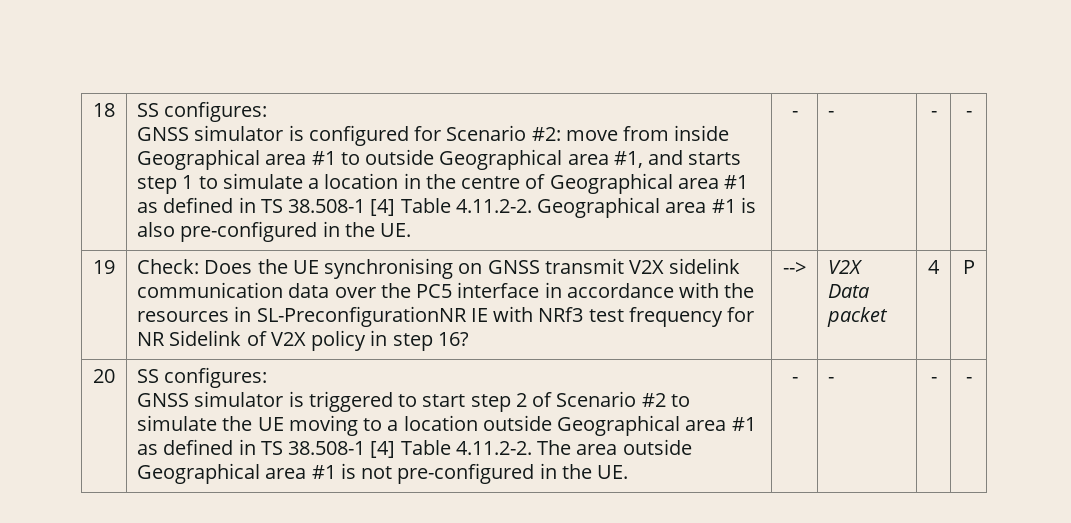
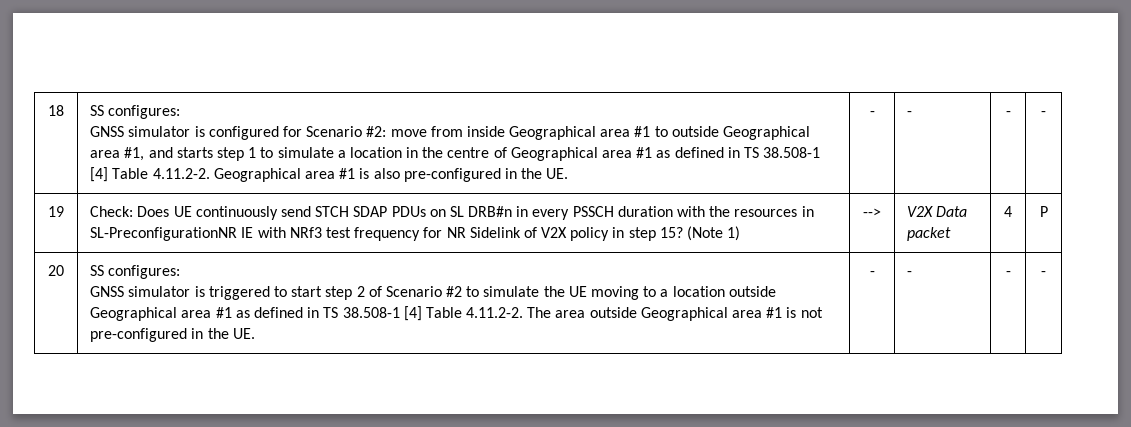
- Check: Does the UE synchronising on GNSS transmit V2X sidelink communication data over the PC5 interface in accordance with the resources in SL-PreconfigurationNR IE with NRf3 test frequency for NR Sidelink of V2X policy in step 16?
+ Check: Does UE continuously send STCH SDAP PDUs on SL DRB#n in every PSSCH duration with the resources in SL-PreconfigurationNR IE with NRf3 test frequency for NR Sidelink of V2X policy in step 15? (Note 1)

